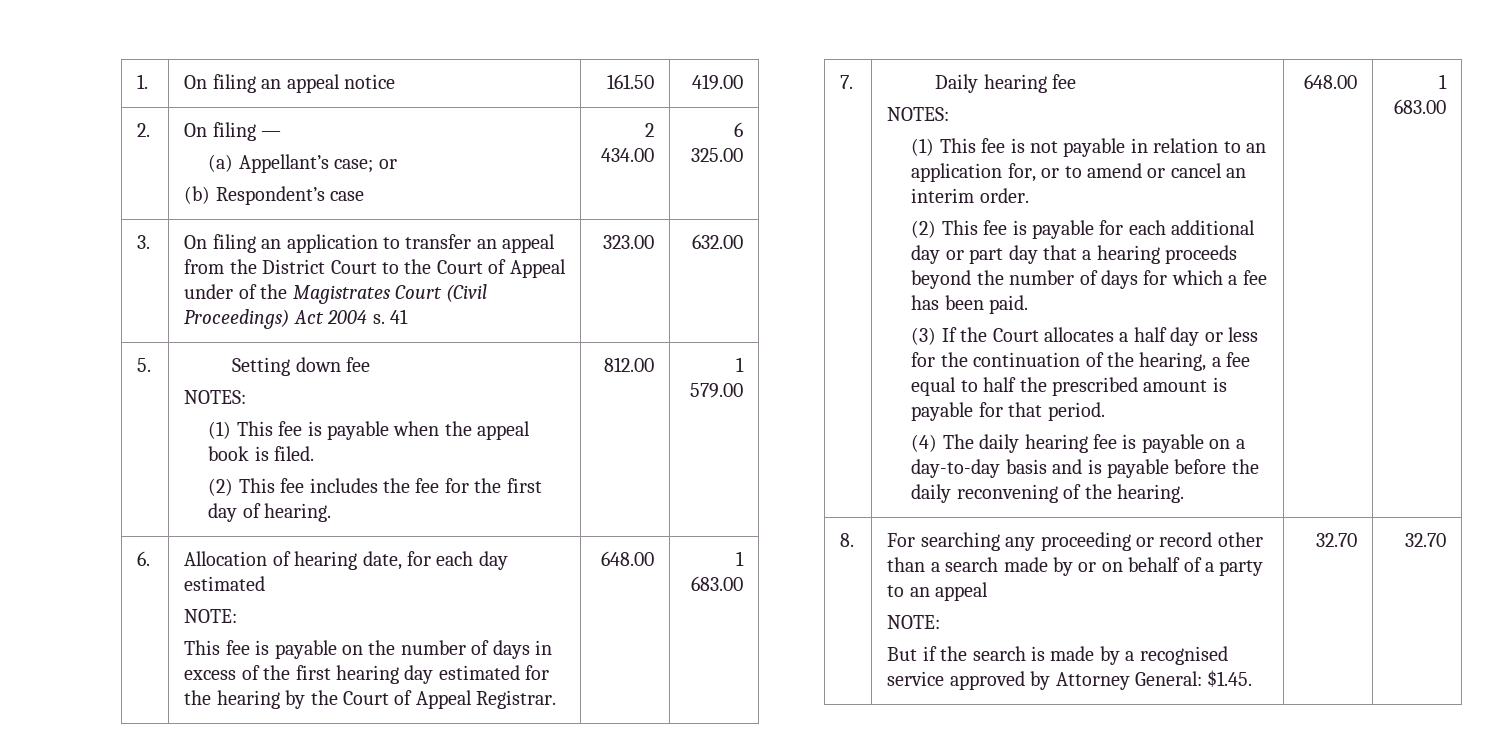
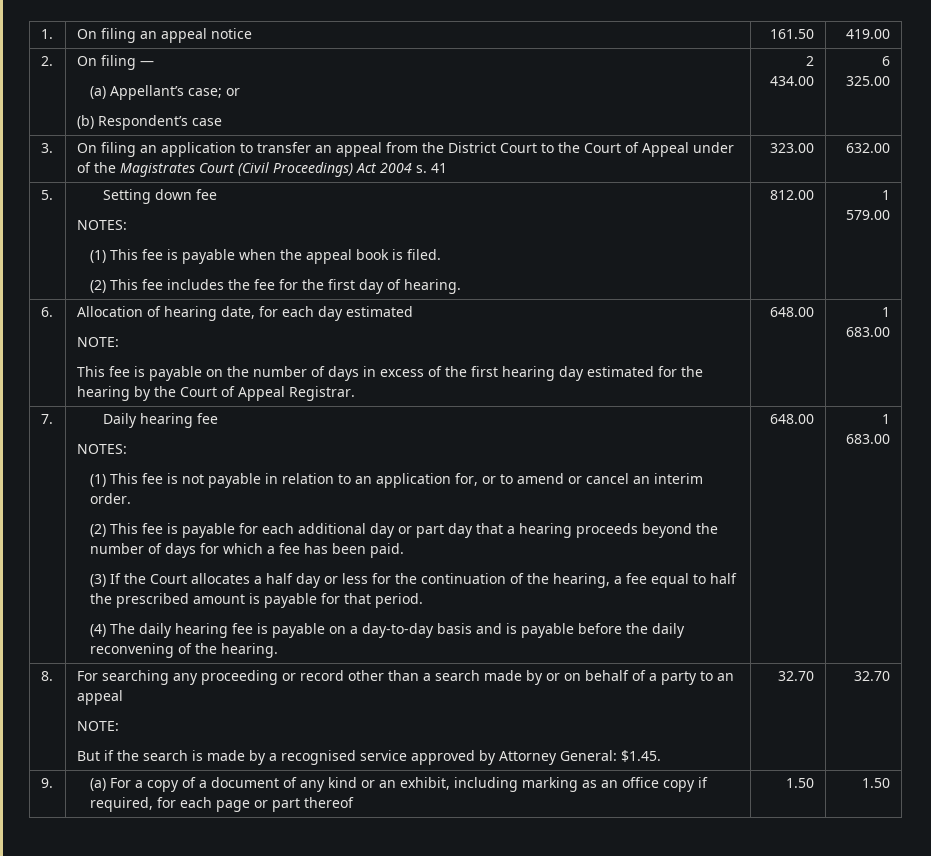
+ 9. | (a) For a copy of a document of any kind or an exhibit, including marking as an office copy if required, for each page or part thereof | 1.50 | 1.50

